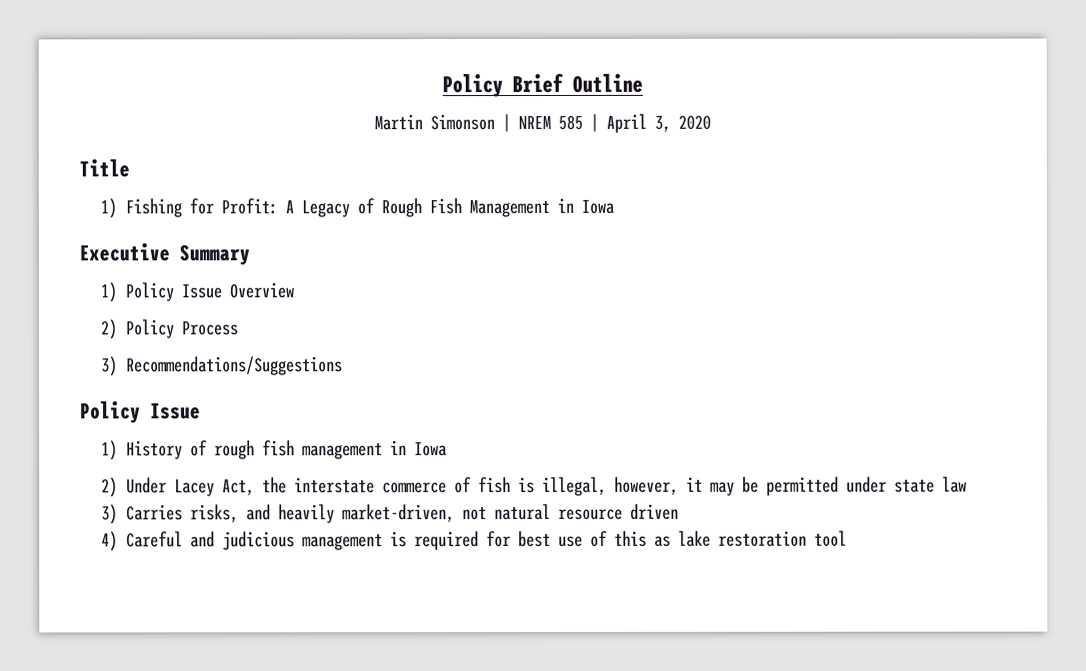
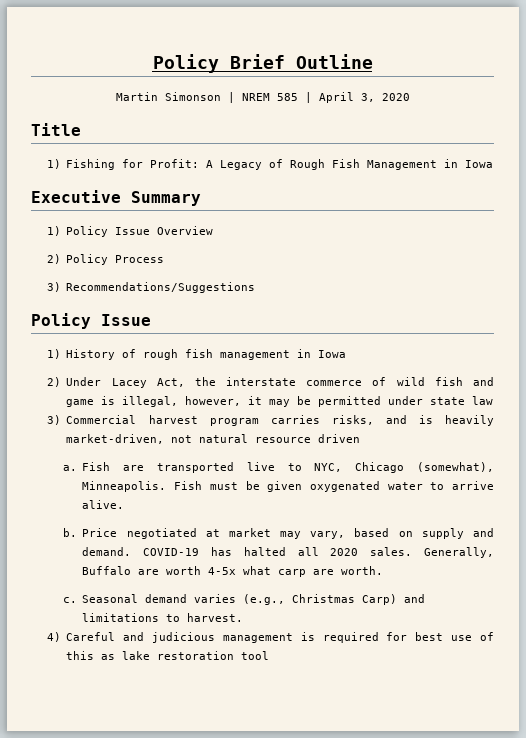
- 2) Under Lacey Act, the interstate commerce of fish is illegal, however, it may be permitted under state law
+ 2) Under Lacey Act, the interstate commerce of wild fish and game is illegal, however, it may be permitted under state law
- 3) Carries risks, and heavily market-driven, not natural resource driven
+ 3) Commercial harvest program carries risks, and is heavily market-driven, not natural resource driven
+ a. Fish are transported live to NYC, Chicago (somewhat), Minneapolis. Fish must be given oxygenated water to arrive alive.
+ b. Price negotiated at market may vary, based on supply and demand. COVID-19 has halted all 2020 sales. Generally, Buffalo are worth 4-5x what carp are worth.
+ c. Seasonal demand varies (e.g., Christmas Carp) and limitations to harvest.

